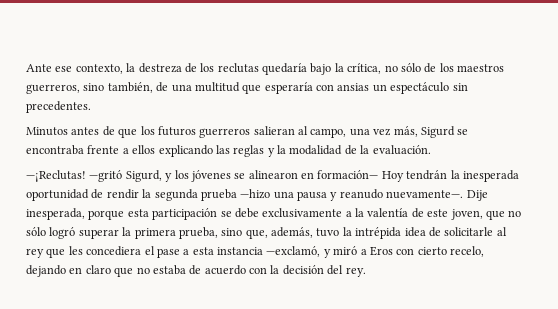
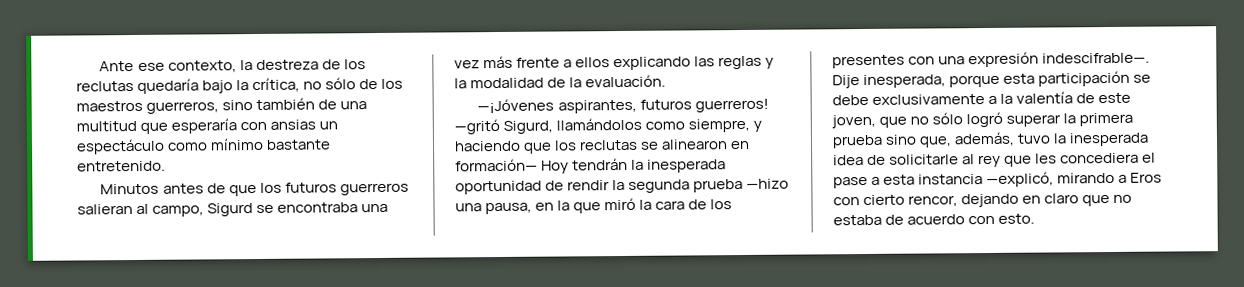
- Ante ese contexto, la destreza de los reclutas quedaría bajo la crítica, no sólo de los maestros guerreros, sino también, de una multitud que esperaría con ansias un espectáculo sin precedentes.
+ Ante ese contexto, la destreza de los reclutas quedaría bajo la crítica, no sólo de los maestros guerreros, sino también de una multitud que esperaría con ansias un espectáculo como mínimo bastante entretenido.
- Minutos antes de que los futuros guerreros salieran al campo, una vez más, Sigurd se encontraba frente a ellos explicando las reglas y la modalidad de la evaluación.
+ Minutos antes de que los futuros guerreros salieran al campo, Sigurd se encontraba una vez más frente a ellos explicando las reglas y la modalidad de la evaluación.
- —¡Reclutas! —gritó Sigurd, y los jóvenes se alinearon en formación— Hoy tendrán la inesperada oportunidad de rendir la segunda prueba —hizo una pausa y reanudo nuevamente—.
+ —¡Jóvenes aspirantes, futuros guerreros! —gritó Sigurd, llamándolos como siempre, y haciendo que los reclutas se alinearon en formación— Hoy tendrán la inesperada oportunidad de rendir la segunda prueba —hizo una pausa, en la que miró la cara de los presentes con una expresión indescifrable—.
- Dije inesperada, porque esta participación se debe exclusivamente a la valentía de este joven, que no sólo logró superar la primera prueba, sino que, además, tuvo la intrépida idea de solicitarle al rey que les concediera el pase a esta instancia —exclamó, y miró a Eros con cierto recelo, dejando en claro que no estaba de acuerdo con la decisión del rey.
+ Dije inesperada, porque esta participación se debe exclusivamente a la valentía de este joven, que no sólo logró superar la primera prueba sino que, además, tuvo la inesperada idea de solicitarle al rey que les concediera el pase a esta instancia —explicó, mirando a Eros con cierto rencor, dejando en claro que no estaba de acuerdo con esto.

